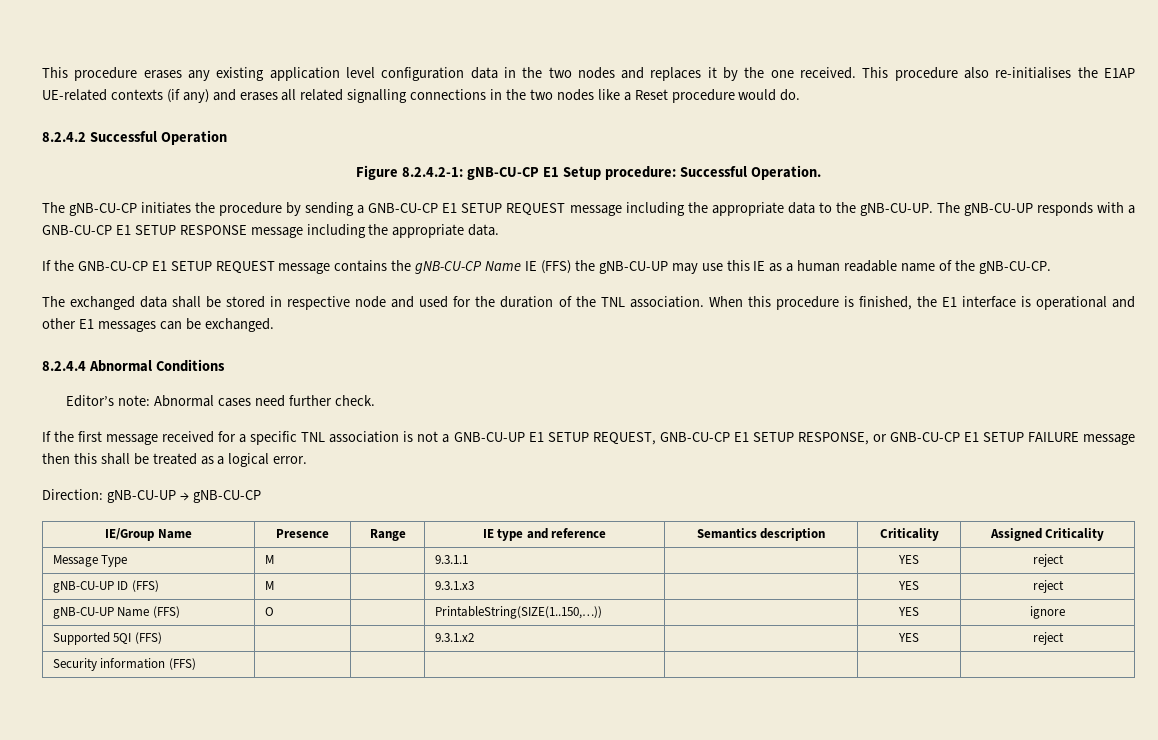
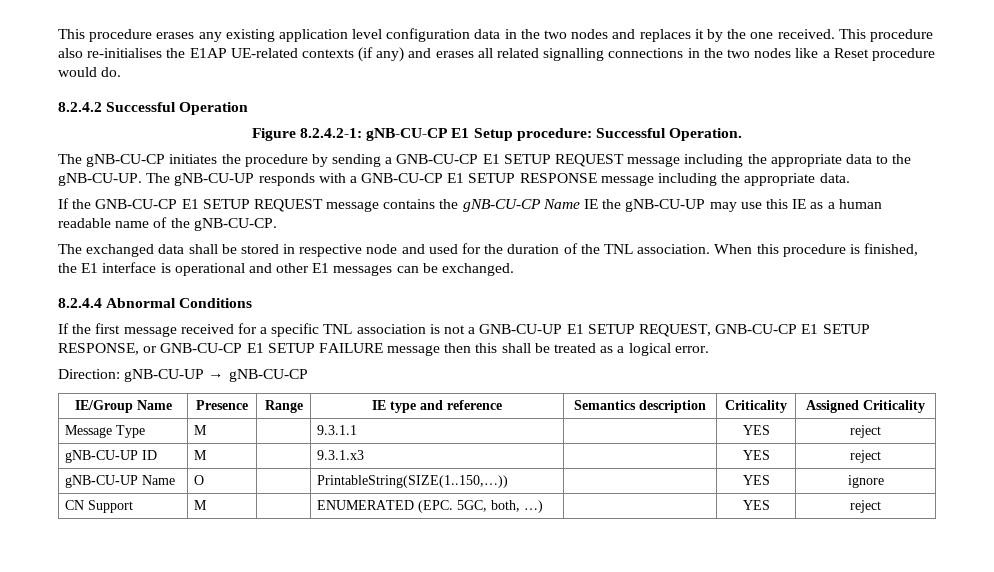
- If the GNB-CU-CP E1 SETUP REQUEST message contains the gNB-CU-CP Name IE (FFS) the gNB-CU-UP may use this IE as a human readable name of the gNB-CU-CP.
+ If the GNB-CU-CP E1 SETUP REQUEST message contains the gNB-CU-CP Name IE the gNB-CU-UP may use this IE as a human readable name of the gNB-CU-CP.
- Editor’s note: Abnormal cases need further check.
- gNB-CU-UP ID (FFS) | M | | 9.3.1.x3 | | YES | reject
+ gNB-CU-UP ID | M | | 9.3.1.x3 | | YES | reject
- gNB-CU-UP Name (FFS) | O | | PrintableString(SIZE(1..150,…)) | | YES | ignore
+ gNB-CU-UP Name | O | | PrintableString(SIZE(1..150,…)) | | YES | ignore
- Supported 5QI (FFS) | | | 9.3.1.x2 | | YES | reject
- Security information (FFS) | | | | | |
+ CN Support | M | | ENUMERATED (EPC. 5GC, both, …) | | YES | reject

